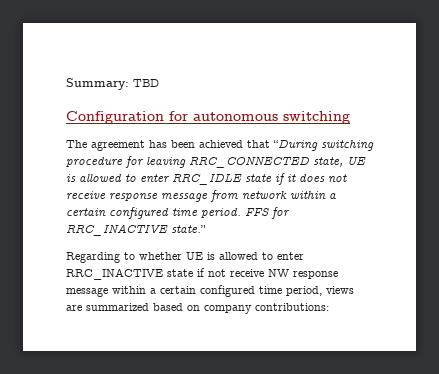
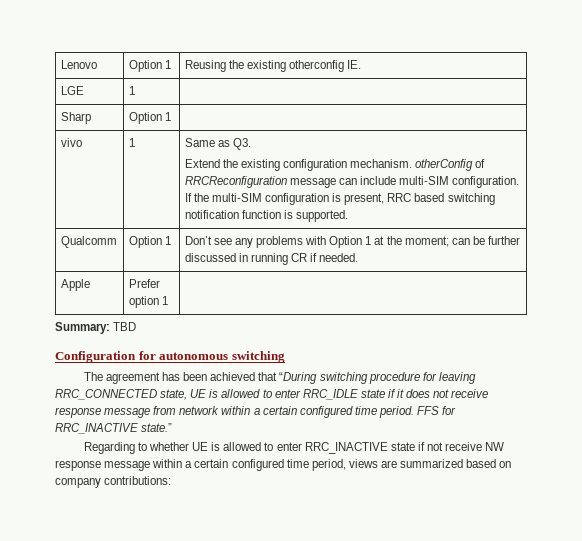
+ Lenovo | Option 1 | Reusing the existing otherconfig IE.
+ LGE | 1 |
+ Sharp | Option 1 |
+ vivo | 1 | Same as Q3.
+ Extend the existing configuration mechanism. otherConfig of RRCReconfiguration message can include multi-SIM configuration. If the multi-SIM configuration is present, RRC based switching notification function is supported.
+ Qualcomm | Option 1 | Don’t see any problems with Option 1 at the moment; can be further discussed in running CR if needed.
+ Apple | Prefer option 1 |

